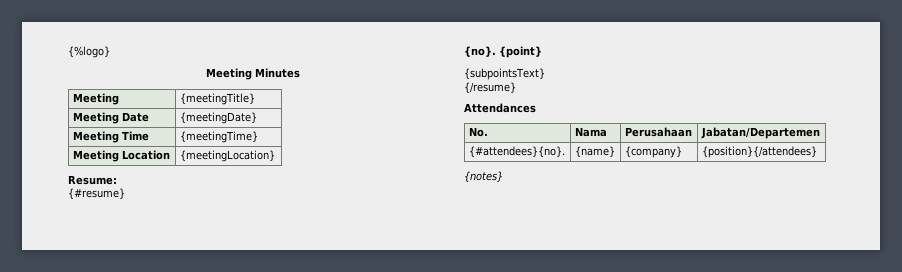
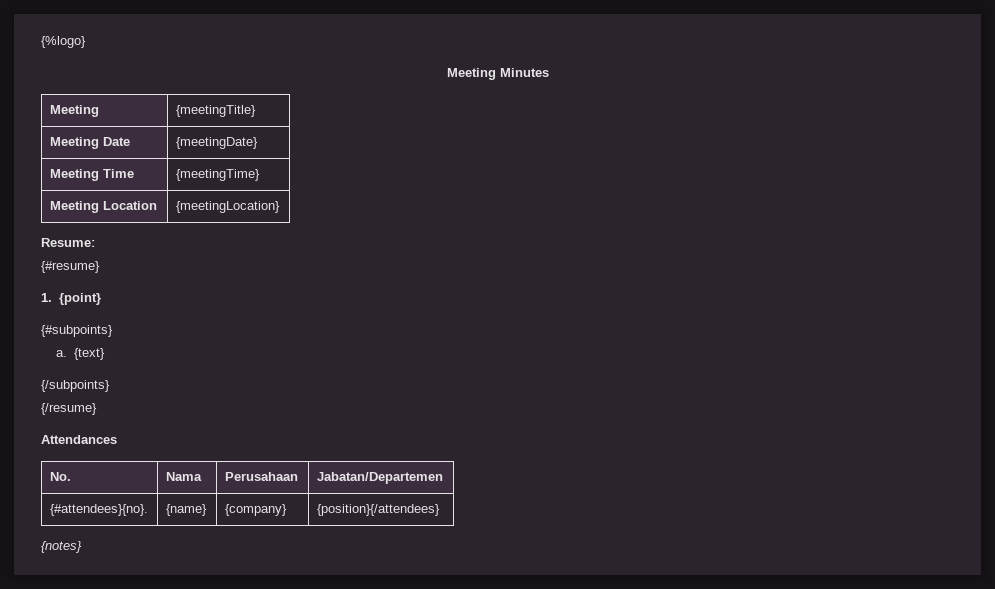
- {no}. {point}
+ 1. {point}
- {subpointsText}
+ {#subpoints}
+ a. {text}
+ {/subpoints}

